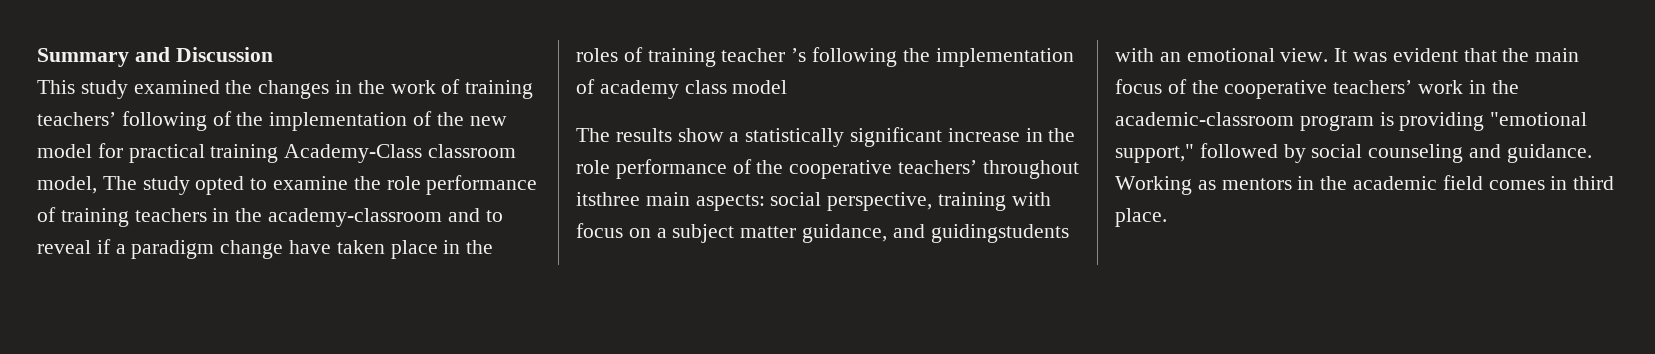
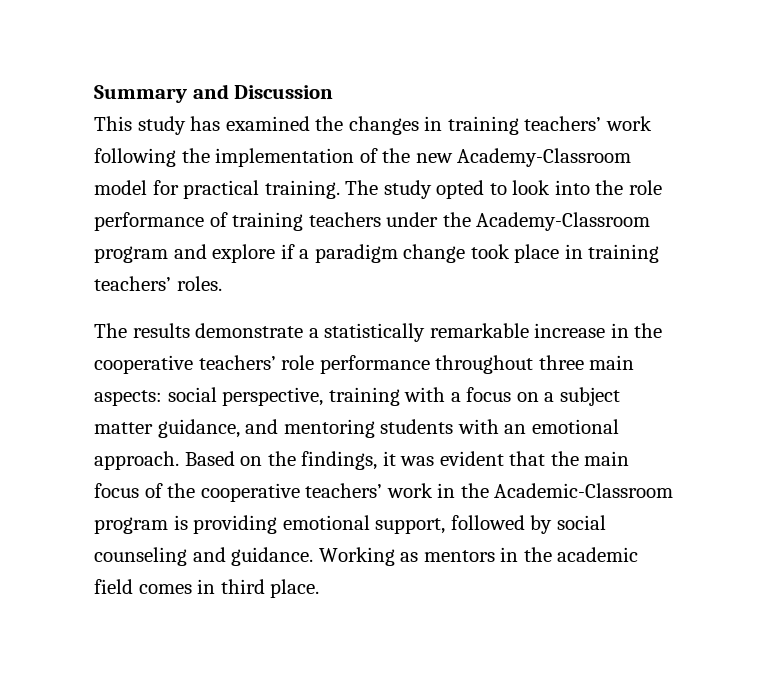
- This study examined the changes in the work of training teachers’ following of the implementation of the new model for practical training Academy-Class classroom model, The study opted to examine the role performance of training teachers in the academy-classroom and to reveal if a paradigm change have taken place in the roles of training teacher ’s following the implementation of academy class model
+ This study has examined the changes in training teachers’ work following the implementation of the new Academy-Classroom model for practical training. The study opted to look into the role performance of training teachers under the Academy-Classroom program and explore if a paradigm change took place in training teachers’ roles.
- The results show a statistically significant increase in the role performance of the cooperative teachers’ throughout itsthree main aspects: social perspective, training with focus on a subject matter guidance, and guidingstudents with an emotional view. It was evident that the main focus of the cooperative teachers’ work in the academic-classroom program is providing "emotional support," followed by social counseling and guidance.
+ The results demonstrate a statistically remarkable increase in the cooperative teachers’ role performance throughout three main aspects: social perspective, training with a focus on a subject matter guidance, and mentoring students with an emotional approach. Based on the findings, it was evident that the main focus of the cooperative teachers’ work in the Academic-Classroom program is providing emotional support, followed by social counseling and guidance.

